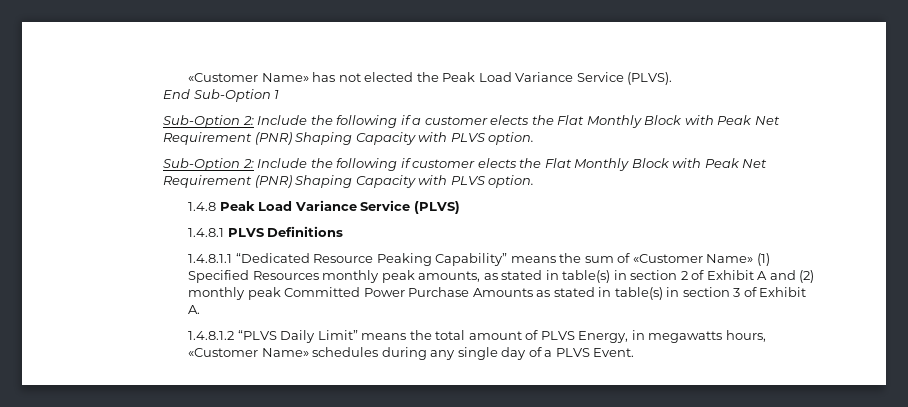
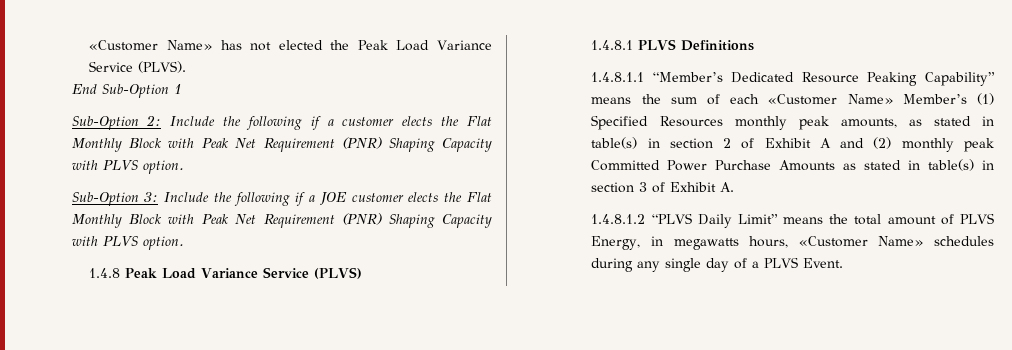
- Sub-Option 2: Include the following if customer elects the Flat Monthly Block with Peak Net Requirement (PNR) Shaping Capacity with PLVS option.
+ Sub-Option 3: Include the following if a JOE customer elects the Flat Monthly Block with Peak Net Requirement (PNR) Shaping Capacity with PLVS option.
- 1.4.8.1.1 “Dedicated Resource Peaking Capability” means the sum of «Customer Name» (1) Specified Resources monthly peak amounts, as stated in table(s) in section 2 of Exhibit A and (2) monthly peak Committed Power Purchase Amounts as stated in table(s) in section 3 of Exhibit A.
+ 1.4.8.1.1 “Member’s Dedicated Resource Peaking Capability” means the sum of each «Customer Name» Member’s (1) Specified Resources monthly peak amounts, as stated in table(s) in section 2 of Exhibit A and (2) monthly peak Committed Power Purchase Amounts as stated in table(s) in section 3 of Exhibit A.

